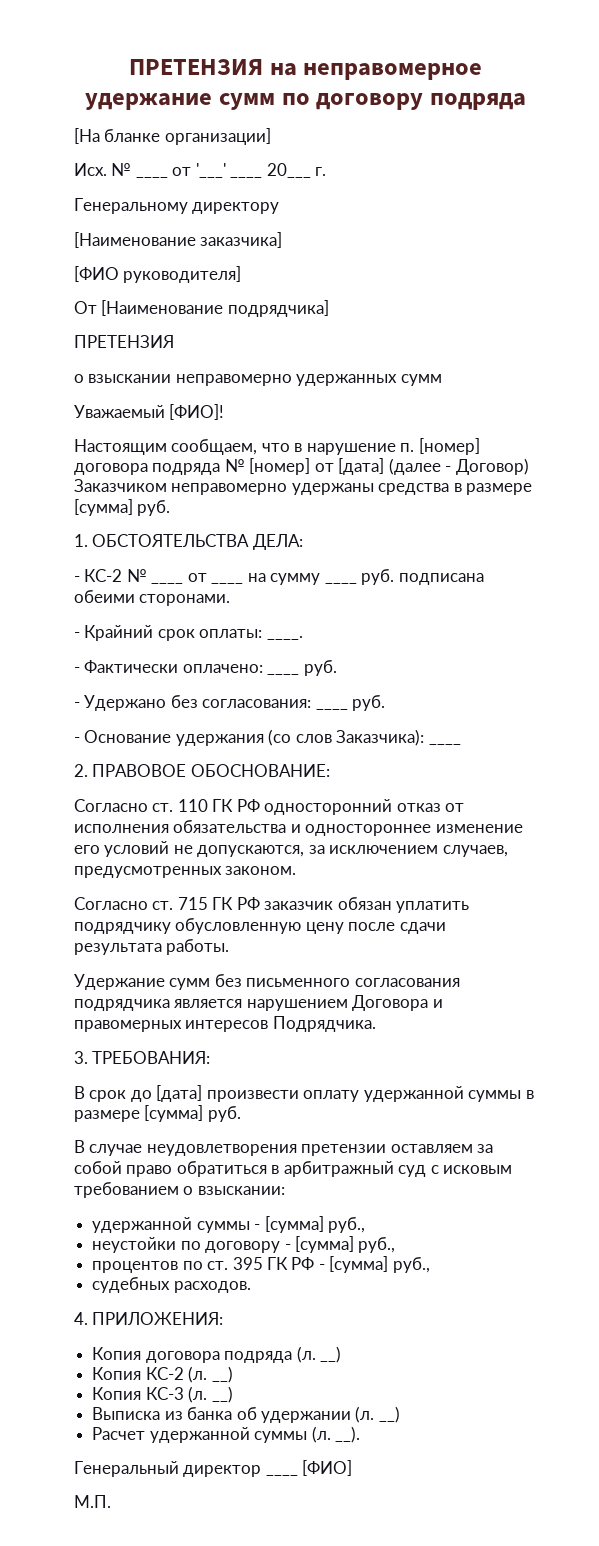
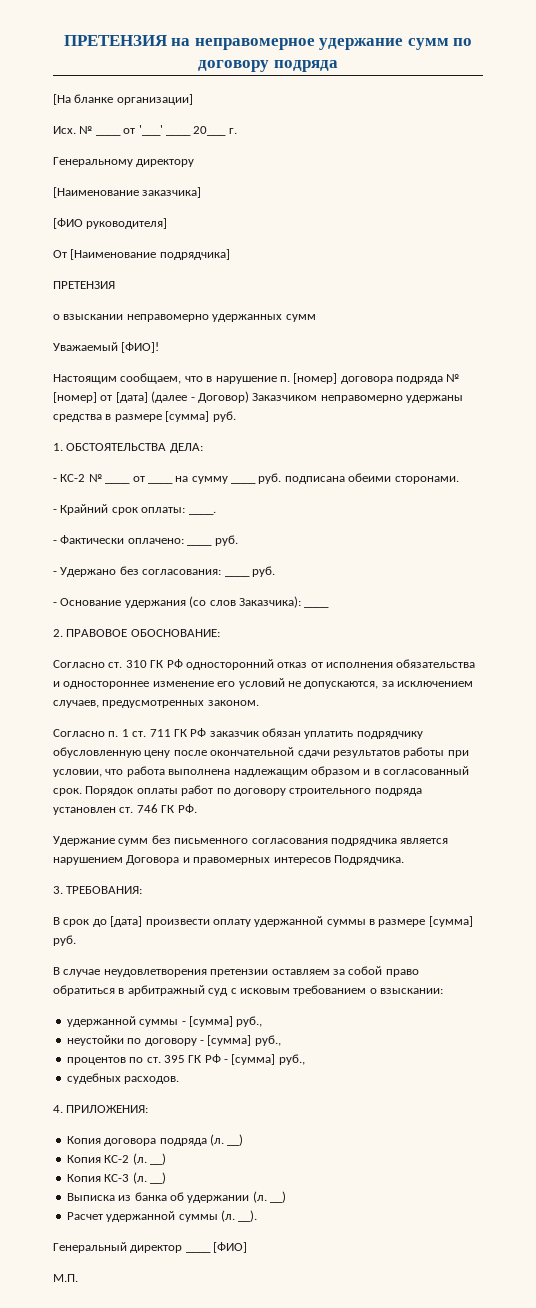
- Согласно ст. 110 ГК РФ односторонний отказ от исполнения обязательства и одностороннее изменение его условий не допускаются, за исключением случаев, предусмотренных законом.
+ Согласно ст. 310 ГК РФ односторонний отказ от исполнения обязательства и одностороннее изменение его условий не допускаются, за исключением случаев, предусмотренных законом.
- Согласно ст. 715 ГК РФ заказчик обязан уплатить подрядчику обусловленную цену после сдачи результата работы.
+ Согласно п. 1 ст. 711 ГК РФ заказчик обязан уплатить подрядчику обусловленную цену после окончательной сдачи результатов работы при условии, что работа выполнена надлежащим образом и в согласованный срок. Порядок оплаты работ по договору строительного подряда установлен ст. 746 ГК РФ.

